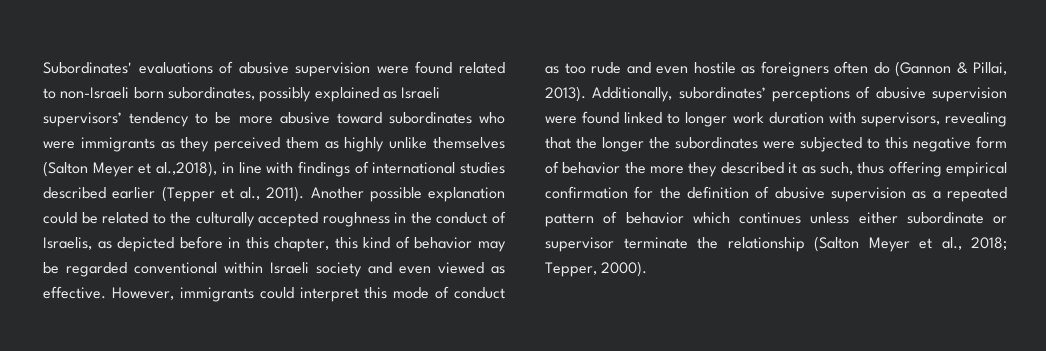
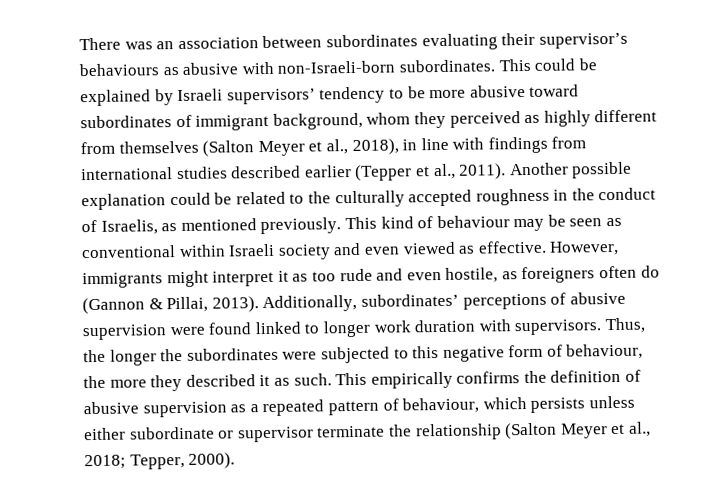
- Subordinates' evaluations of abusive supervision were found related to non-Israeli born subordinates, possibly explained as Israeli supervisors’ tendency to be more abusive toward subordinates who were immigrants as they perceived them as highly unlike themselves (Salton Meyer et al.,2018), in line with findings of international studies described earlier (Tepper et al., 2011).
+ There was an association between subordinates evaluating their supervisor’s behaviours as abusive with non-Israeli-born subordinates. This could be explained by Israeli supervisors’ tendency to be more abusive toward subordinates of immigrant background, whom they perceived as highly different from themselves (Salton Meyer et al., 2018), in line with findings from international studies described earlier (Tepper et al., 2011).
- Another possible explanation could be related to the culturally accepted roughness in the conduct of Israelis, as depicted before in this chapter, this kind of behavior may be regarded conventional within Israeli society and even viewed as effective.
+ Another possible explanation could be related to the culturally accepted roughness in the conduct of Israelis, as mentioned previously. This kind of behaviour may be seen as conventional within Israeli society and even viewed as effective.
- However, immigrants could interpret this mode of conduct as too rude and even hostile as foreigners often do (Gannon & Pillai, 2013).
+ However, immigrants might interpret it as too rude and even hostile, as foreigners often do (Gannon & Pillai, 2013).
- Additionally, subordinates’ perceptions of abusive supervision were found linked to longer work duration with supervisors, revealing that the longer the subordinates were subjected to this negative form of behavior the more they described it as such, thus offering empirical confirmation for the definition of abusive supervision as a repeated pattern of behavior which continues unless either subordinate or supervisor terminate the relationship (Salton Meyer et al., 2018; Tepper, 2000).
+ Additionally, subordinates’ perceptions of abusive supervision were found linked to longer work duration with supervisors. Thus, the longer the subordinates were subjected to this negative form of behaviour, the more they described it as such. This empirically confirms the definition of abusive supervision as a repeated pattern of behaviour, which persists unless either subordinate or supervisor terminate the relationship (Salton Meyer et al., 2018; Tepper, 2000).

